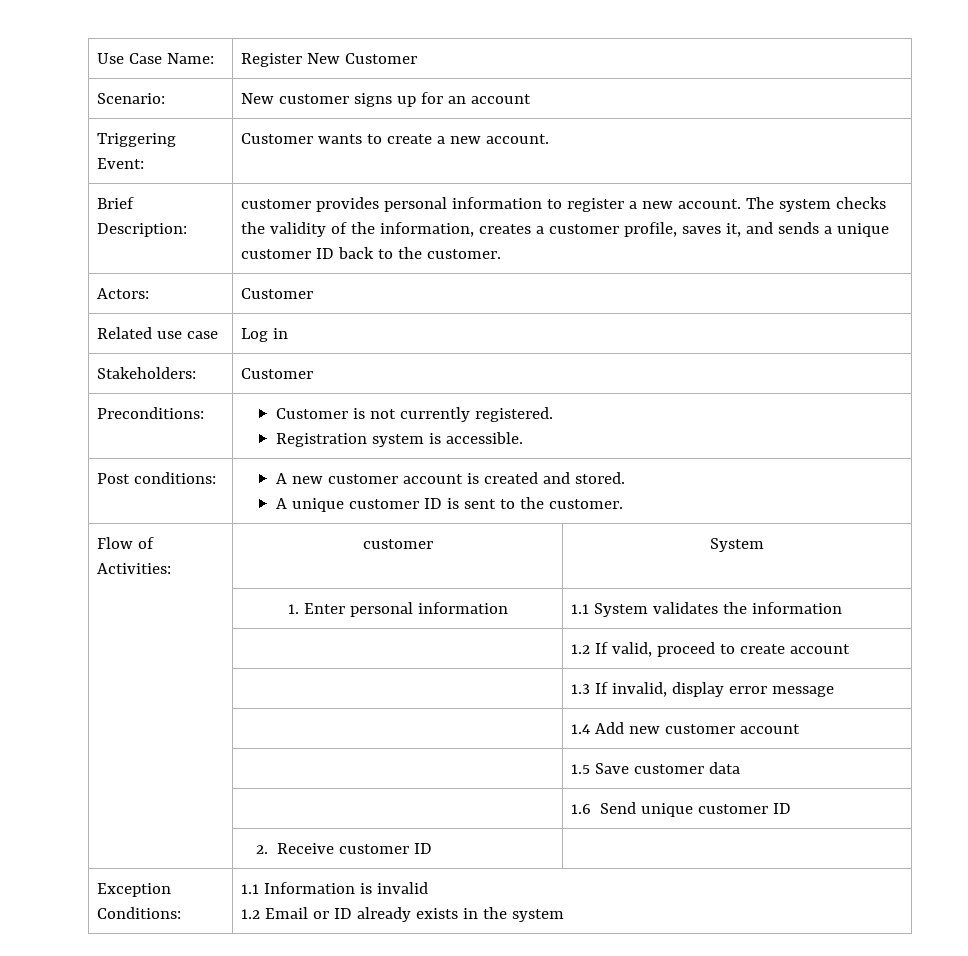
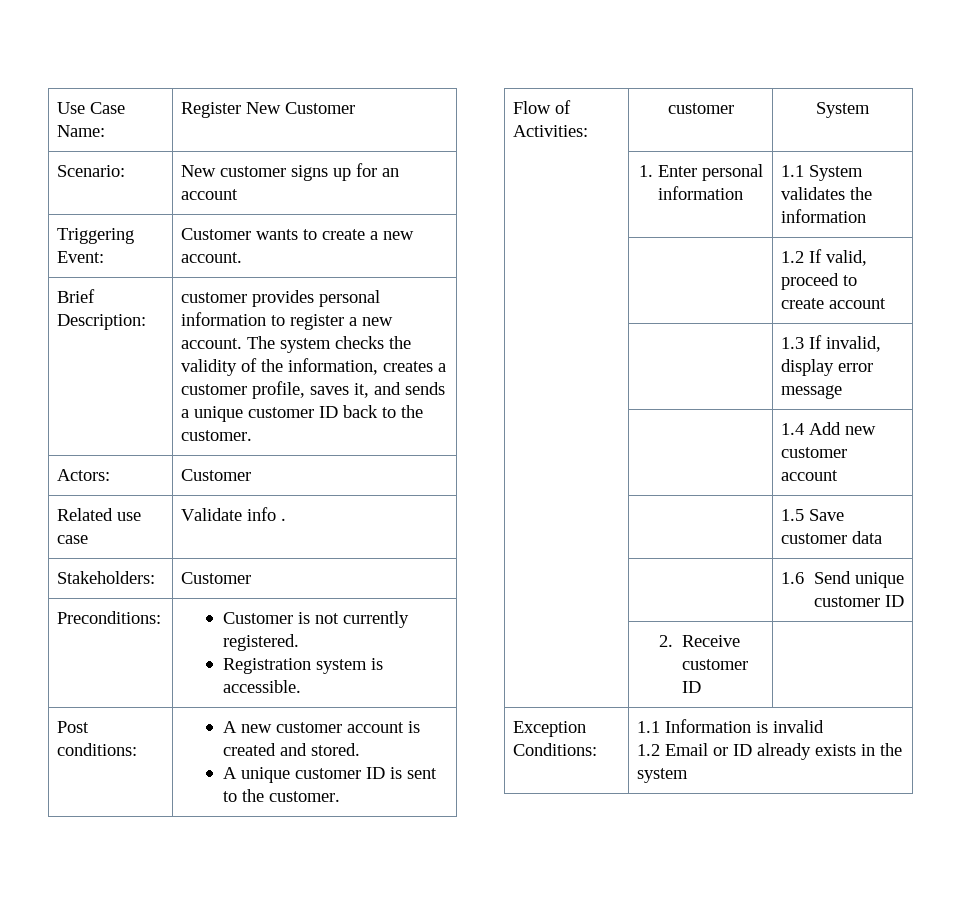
- Related use case | Log in
+ Related use case | Validate info .

